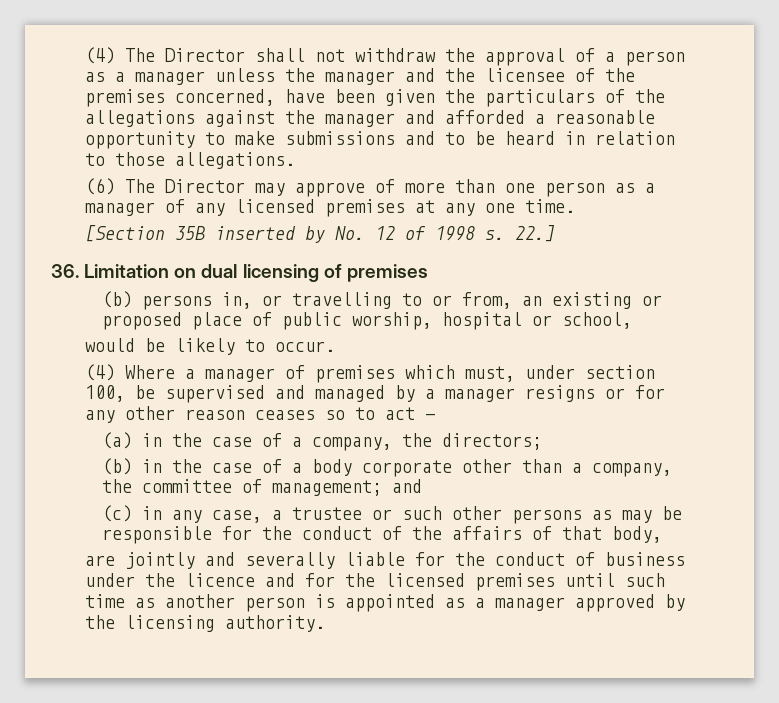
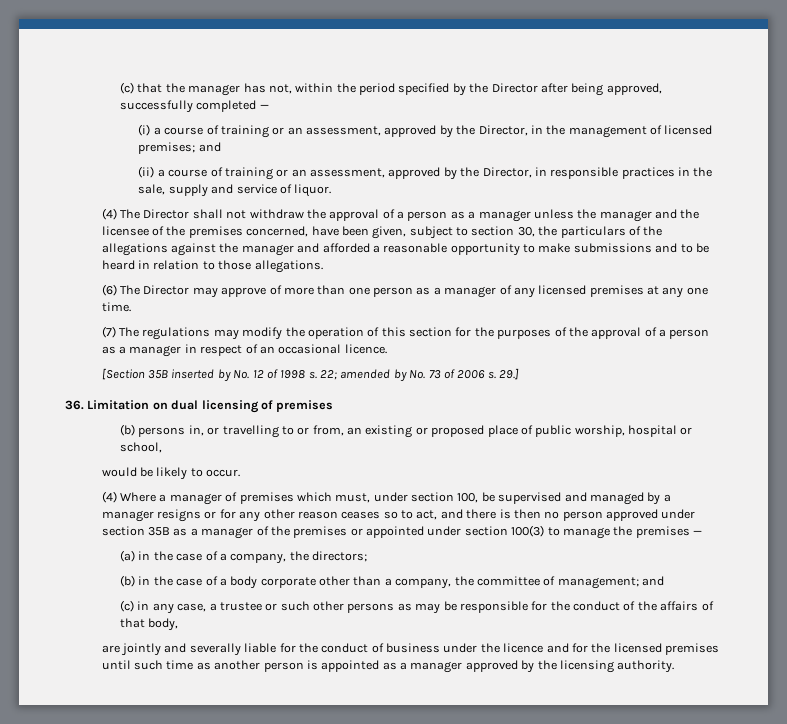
+ (c) that the manager has not, within the period specified by the Director after being approved, successfully completed —
+ (i) a course of training or an assessment, approved by the Director, in the management of licensed premises; and
+ (ii) a course of training or an assessment, approved by the Director, in responsible practices in the sale, supply and service of liquor.
- (4) The Director shall not withdraw the approval of a person as a manager unless the manager and the licensee of the premises concerned, have been given the particulars of the allegations against the manager and afforded a reasonable opportunity to make submissions and to be heard in relation to those allegations.
+ (4) The Director shall not withdraw the approval of a person as a manager unless the manager and the licensee of the premises concerned, have been given, subject to section 30, the particulars of the allegations against the manager and afforded a reasonable opportunity to make submissions and to be heard in relation to those allegations.
+ (7) The regulations may modify the operation of this section for the purposes of the approval of a person as a manager in respect of an occasional licence.
- 22.]
+ 22; amended by No. 73 of 2006 s. 29.]
- (4) Where a manager of premises which must, under section 100, be supervised and managed by a manager resigns or for any other reason ceases so to act —
+ (4) Where a manager of premises which must, under section 100, be supervised and managed by a manager resigns or for any other reason ceases so to act, and there is then no person approved under section 35B as a manager of the premises or appointed under section 100(3) to manage the premises —

